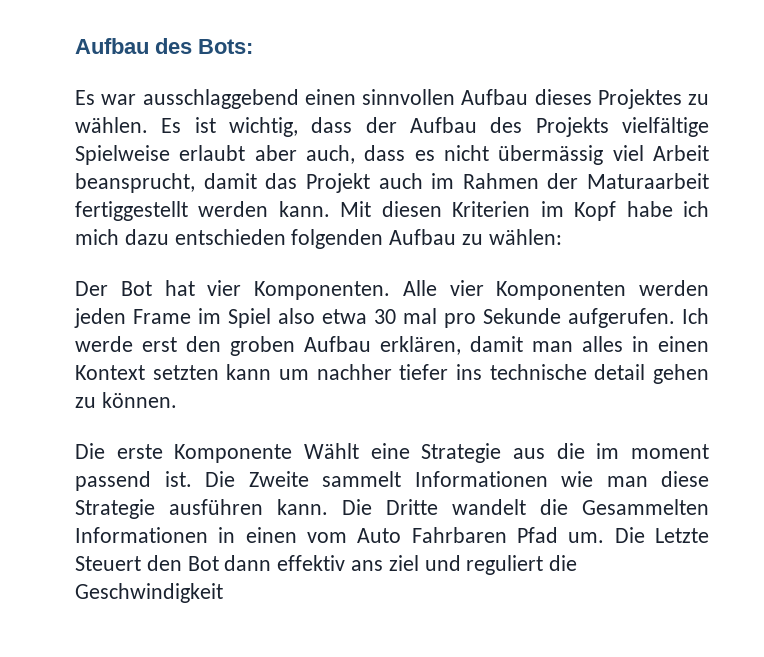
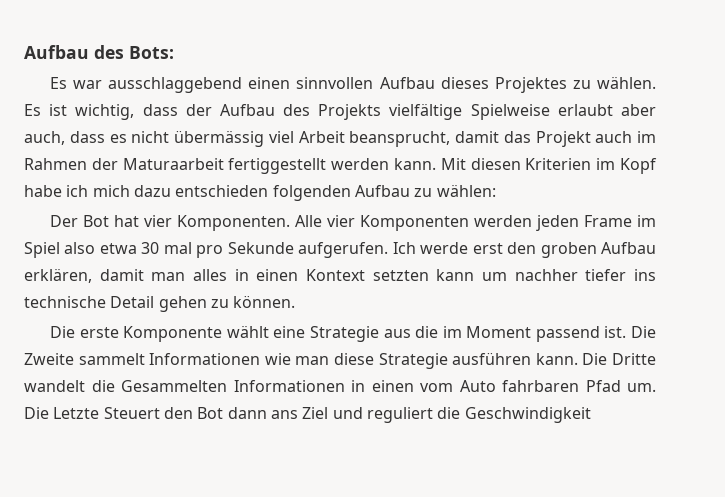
- Ich werde erst den groben Aufbau erklären, damit man alles in einen Kontext setzten kann um nachher tiefer ins technische detail gehen zu können.
+ Ich werde erst den groben Aufbau erklären, damit man alles in einen Kontext setzten kann um nachher tiefer ins technische Detail gehen zu können.
- Die erste Komponente Wählt eine Strategie aus die im moment passend ist.
+ Die erste Komponente wählt eine Strategie aus die im Moment passend ist.
- Die Dritte wandelt die Gesammelten Informationen in einen vom Auto Fahrbaren Pfad um.
+ Die Dritte wandelt die Gesammelten Informationen in einen vom Auto fahrbaren Pfad um.
- Die Letzte Steuert den Bot dann effektiv ans ziel und reguliert die Geschwindigkeit
+ Die Letzte Steuert den Bot dann ans Ziel und reguliert die Geschwindigkeit

